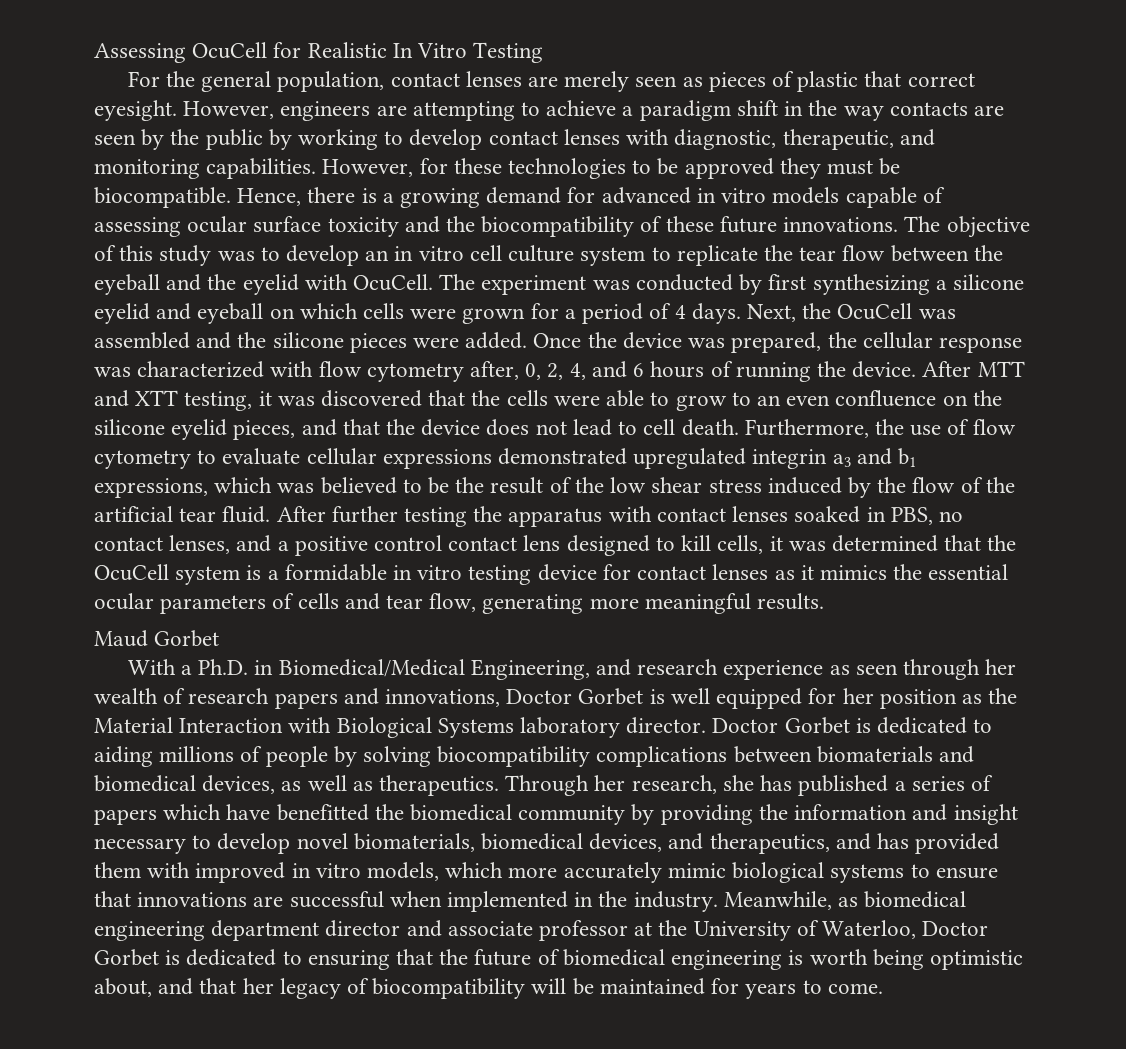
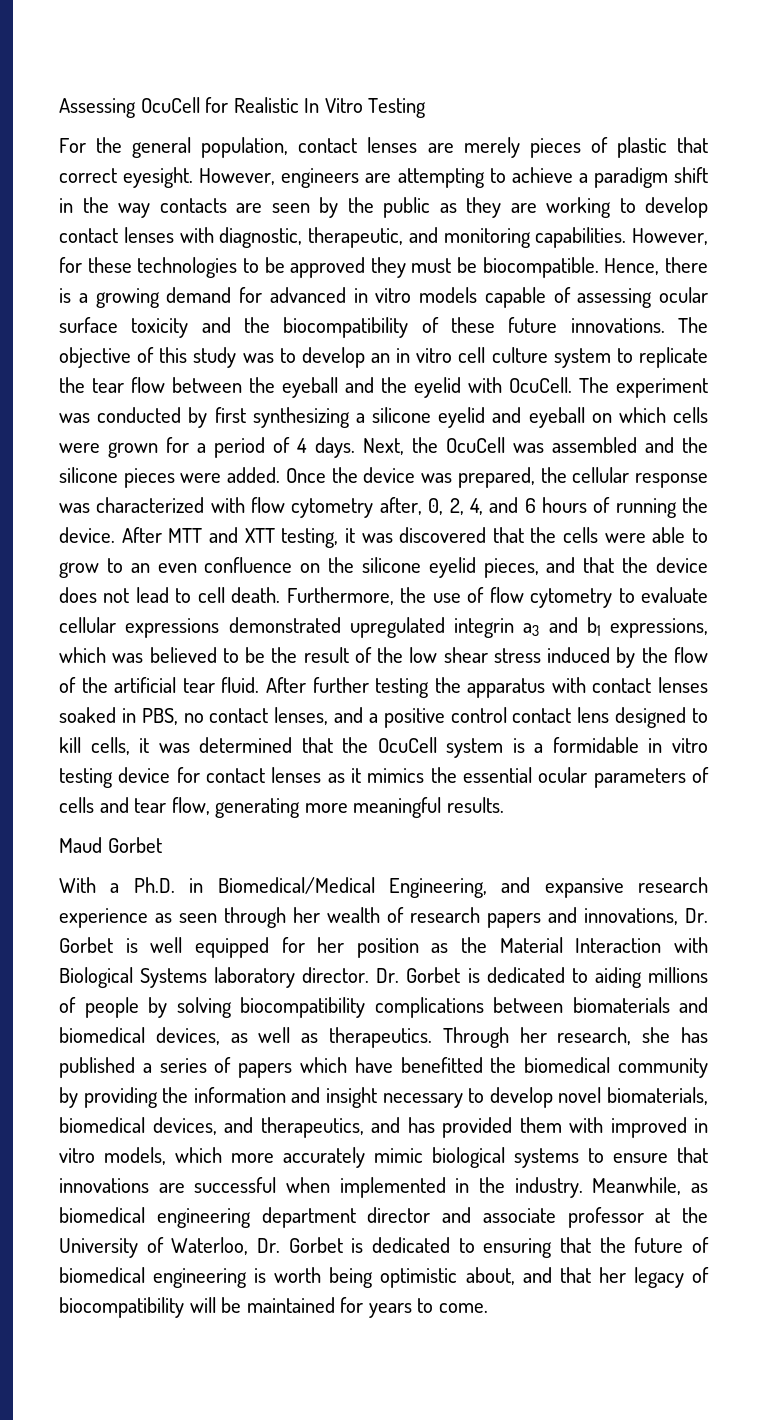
- For the general population, contact lenses are merely seen as pieces of plastic that correct eyesight.
+ For the general population, contact lenses are merely pieces of plastic that correct eyesight.
- However, engineers are attempting to achieve a paradigm shift in the way contacts are seen by the public by working to develop contact lenses with diagnostic, therapeutic, and monitoring capabilities.
+ However, engineers are attempting to achieve a paradigm shift in the way contacts are seen by the public as they are working to develop contact lenses with diagnostic, therapeutic, and monitoring capabilities.
- With a Ph.D. in Biomedical/Medical Engineering, and research experience as seen through her wealth of research papers and innovations, Doctor Gorbet is well equipped for her position as the Material Interaction with Biological Systems laboratory director.
+ With a Ph.D. in Biomedical/Medical Engineering, and expansive research experience as seen through her wealth of research papers and innovations, Dr. Gorbet is well equipped for her position as the Material Interaction with Biological Systems laboratory director.
- Doctor Gorbet is dedicated to aiding millions of people by solving biocompatibility complications between biomaterials and biomedical devices, as well as therapeutics.
+ Dr. Gorbet is dedicated to aiding millions of people by solving biocompatibility complications between biomaterials and biomedical devices, as well as therapeutics.
- Meanwhile, as biomedical engineering department director and associate professor at the University of Waterloo, Doctor Gorbet is dedicated to ensuring that the future of biomedical engineering is worth being optimistic about, and that her legacy of biocompatibility will be maintained for years to come.
+ Meanwhile, as biomedical engineering department director and associate professor at the University of Waterloo, Dr. Gorbet is dedicated to ensuring that the future of biomedical engineering is worth being optimistic about, and that her legacy of biocompatibility will be maintained for years to come.

